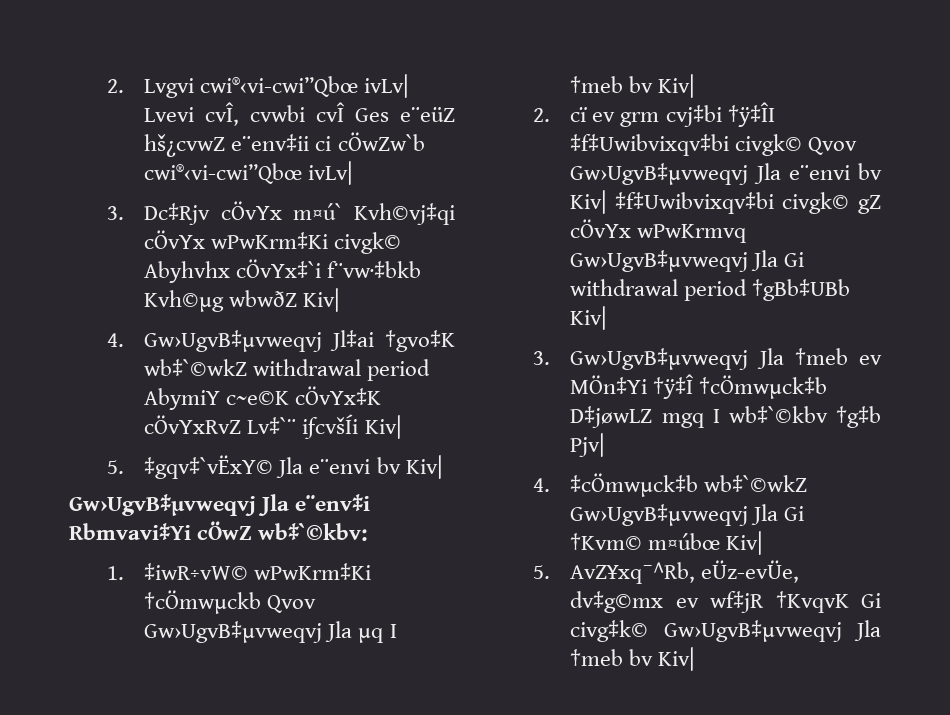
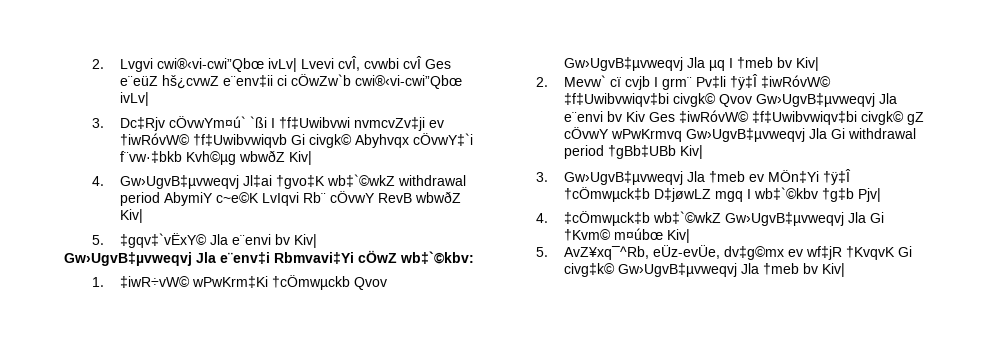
- 3. Dc‡Rjv cÖvYx m¤ú` Kvh©vj‡qi cÖvYx wPwKrm‡Ki civgk© Abyhvhx cÖvYx‡`i f¨vw·‡bkb Kvh©µg wbwðZ Kiv|
+ 3. Dc‡Rjv cÖvwYm¤ú` `ßi I †f‡Uwibvwi nvmcvZv‡ji ev †iwRóvW© †f‡Uwibvwiqvb Gi civgk© Abyhvqx cÖvwY‡`i f¨vw·‡bkb Kvh©µg wbwðZ Kiv|
- 4. Gw›UgvB‡µvweqvj Jl‡ai †gvo‡K wb‡`©wkZ withdrawal period AbymiY c~e©K cÖvYx‡K cÖvYxRvZ Lv‡`¨ iƒcvšÍi Kiv|
+ 4. Gw›UgvB‡µvweqvj Jl‡ai †gvo‡K wb‡`©wkZ withdrawal period AbymiY c~e©K LvIqvi Rb¨ cÖvwY RevB wbwðZ Kiv|
- 2. cï ev grm cvj‡bi †ÿ‡ÎI ‡f‡Uwibvixqv‡bi civgk© Qvov Gw›UgvB‡µvweqvj Jla e¨envi bv Kiv| ‡f‡Uwibvixqv‡bi civgk© gZ cÖvYx wPwKrmvq Gw›UgvB‡µvweqvj Jla Gi withdrawal period †gBb‡UBb Kiv|
+ 2. Mevw` cï cvjb I grm¨ Pv‡li †ÿ‡Î ‡iwRóvW© ‡f‡Uwibvwiqv‡bi civgk© Qvov Gw›UgvB‡µvweqvj Jla e¨envi bv Kiv Ges ‡iwRóvW© ‡f‡Uwibvwiqv‡bi civgk© gZ cÖvwY wPwKrmvq Gw›UgvB‡µvweqvj Jla Gi withdrawal period †gBb‡UBb Kiv|

